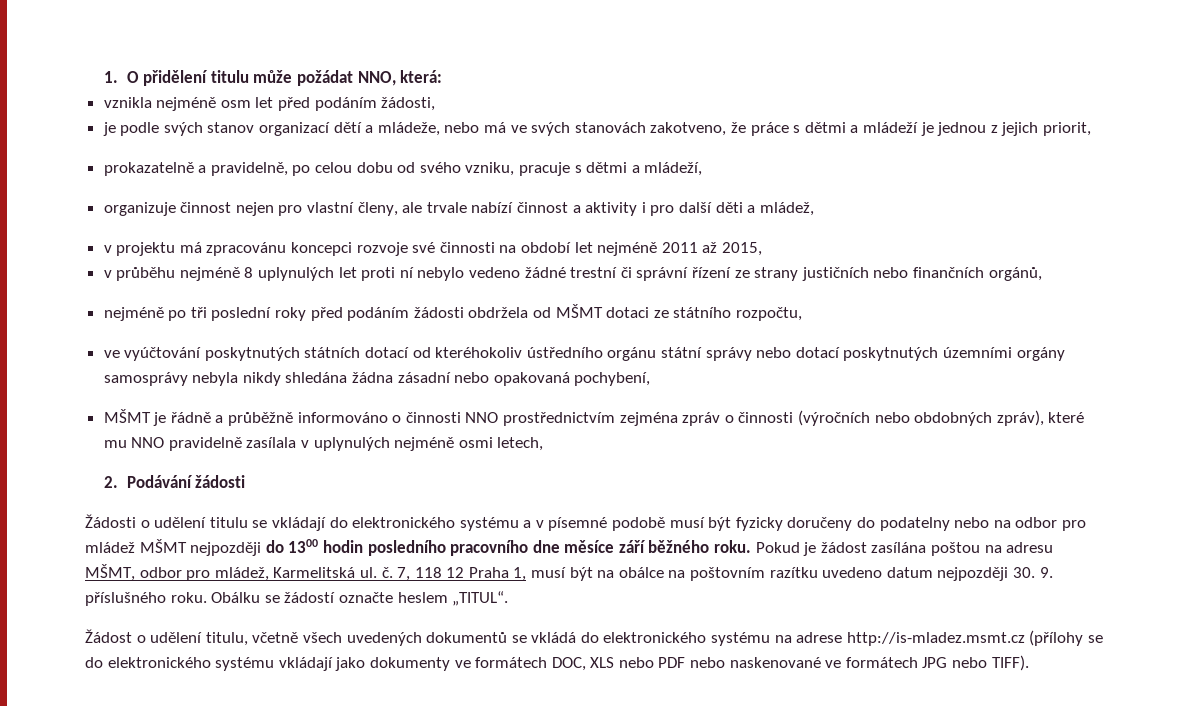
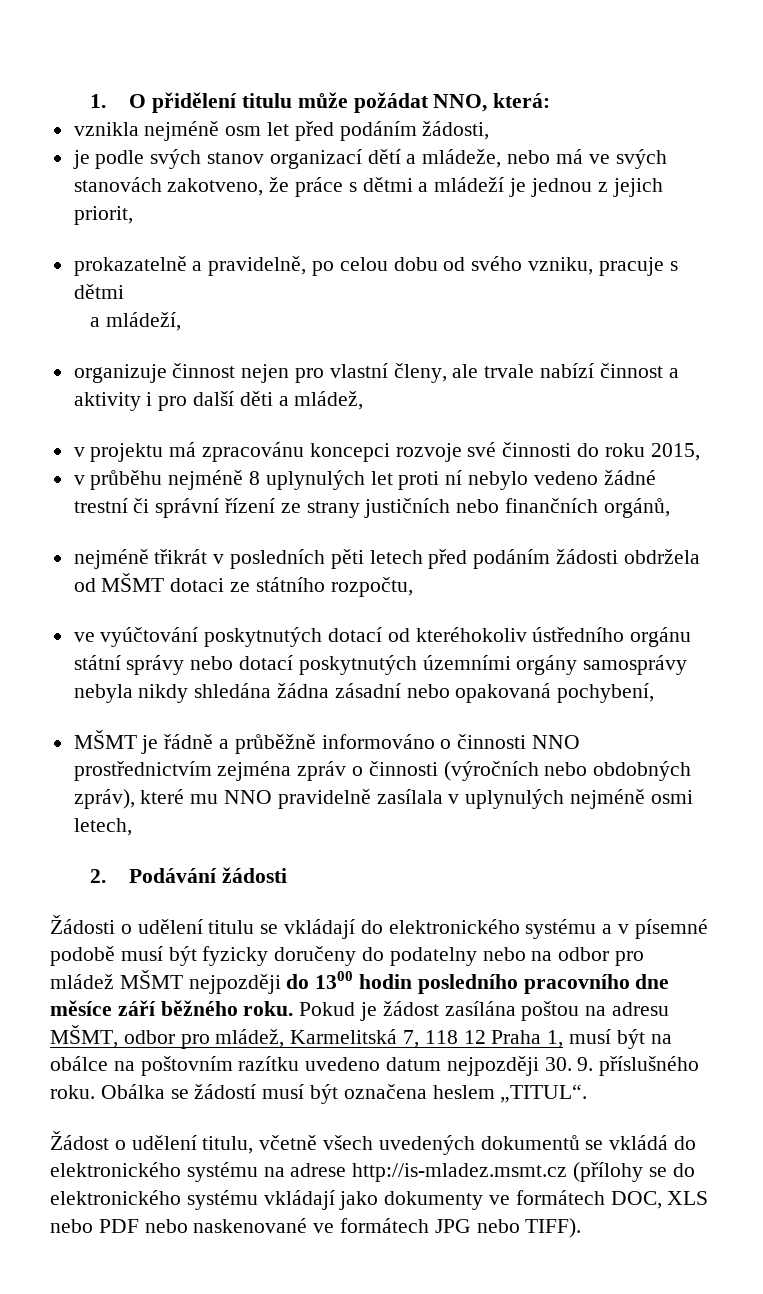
- prokazatelně a pravidelně, po celou dobu od svého vzniku, pracuje s dětmi a mládeží,
+ prokazatelně a pravidelně, po celou dobu od svého vzniku, pracuje s dětmi
+ a mládeží,
- v projektu má zpracovánu koncepci rozvoje své činnosti na období let nejméně 2011 až 2015,
+ v projektu má zpracovánu koncepci rozvoje své činnosti do roku 2015,
- nejméně po tři poslední roky před podáním žádosti obdržela od MŠMT dotaci ze státního rozpočtu,
+ nejméně třikrát v posledních pěti letech před podáním žádosti obdržela od MŠMT dotaci ze státního rozpočtu,
- ve vyúčtování poskytnutých státních dotací od kteréhokoliv ústředního orgánu státní správy nebo dotací poskytnutých územními orgány samosprávy nebyla nikdy shledána žádna zásadní nebo opakovaná pochybení,
+ ve vyúčtování poskytnutých dotací od kteréhokoliv ústředního orgánu státní správy nebo dotací poskytnutých územními orgány samosprávy nebyla nikdy shledána žádna zásadní nebo opakovaná pochybení,
- Pokud je žádost zasílána poštou na adresu MŠMT, odbor pro mládež, Karmelitská ul. č. 7, 118 12 Praha 1, musí být na obálce na poštovním razítku uvedeno datum nejpozději 30. 9. příslušného roku.
+ Pokud je žádost zasílána poštou na adresu MŠMT, odbor pro mládež, Karmelitská 7, 118 12 Praha 1, musí být na obálce na poštovním razítku uvedeno datum nejpozději 30. 9. příslušného roku.
- Obálku se žádostí označte heslem „TITUL“.
+ Obálka se žádostí musí být označena heslem „TITUL“.

